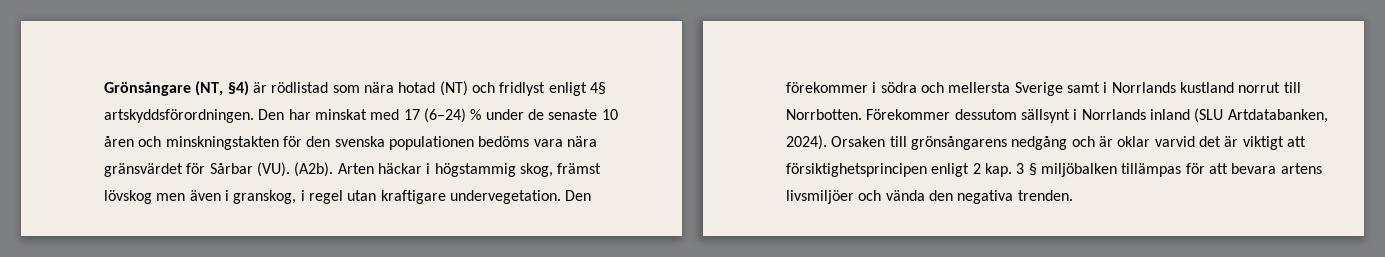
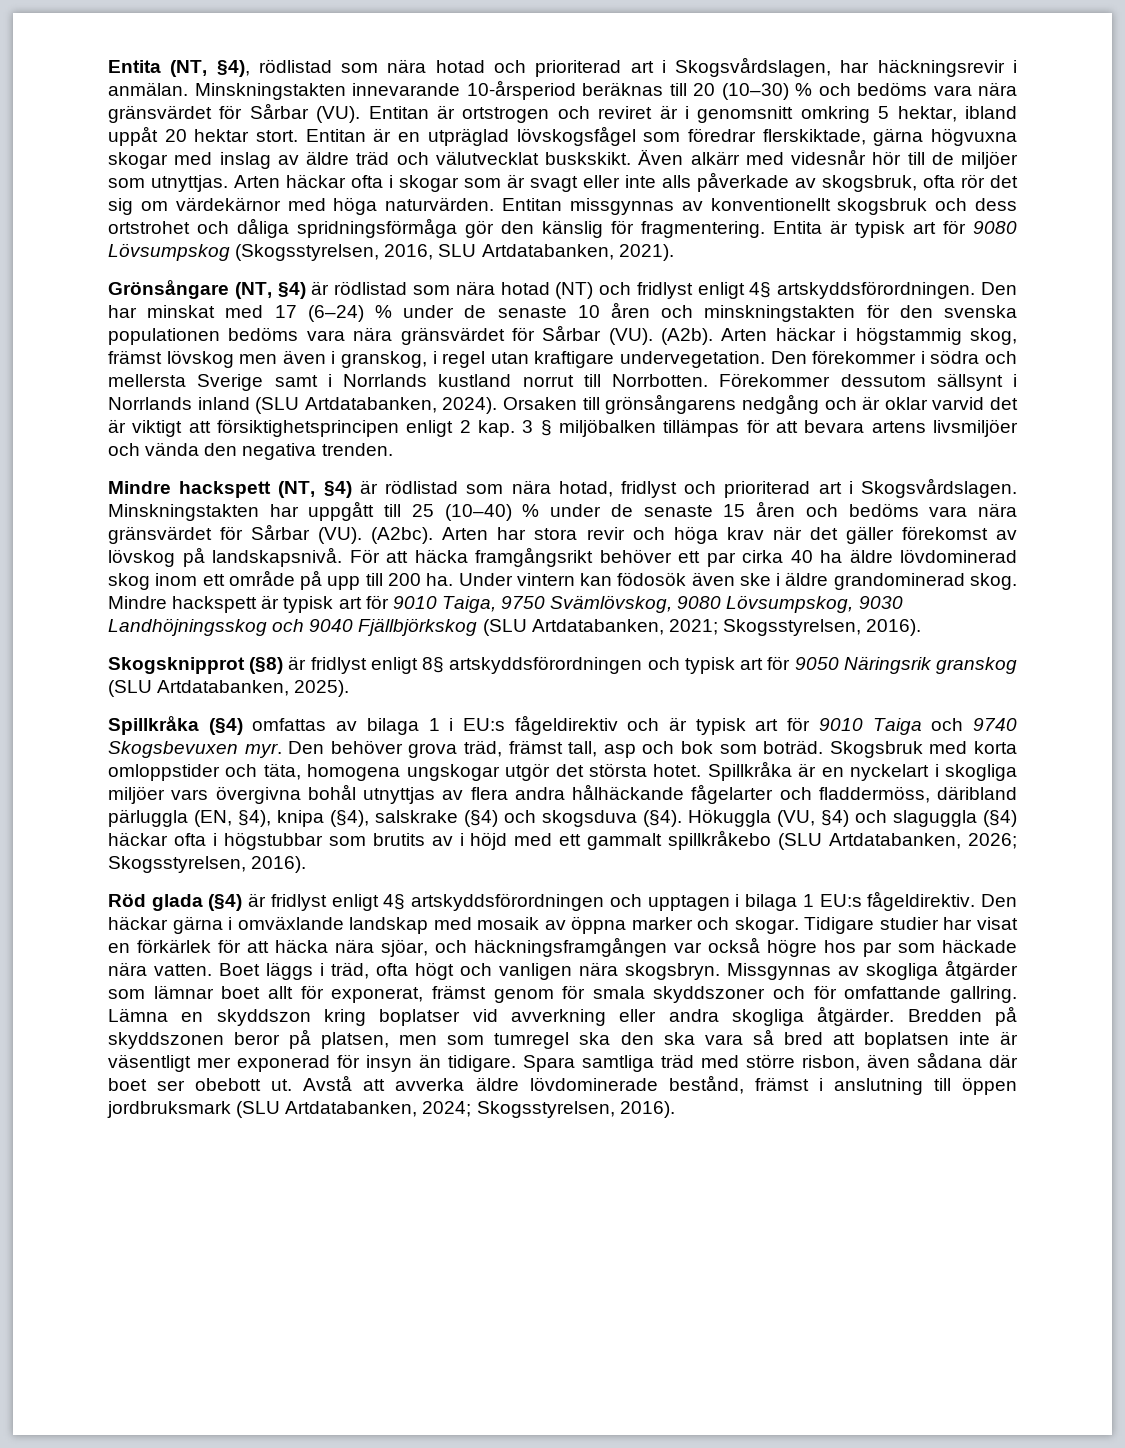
+ Entita (NT, §4), rödlistad som nära hotad och prioriterad art i Skogsvårdslagen, har häckningsrevir i anmälan. Minskningstakten innevarande 10-årsperiod beräknas till 20 (10–30) % och bedöms vara nära gränsvärdet för Sårbar (VU). Entitan är ortstrogen och reviret är i genomsnitt omkring 5 hektar, ibland uppåt 20 hektar stort. Entitan är en utpräglad lövskogsfågel som föredrar flerskiktade, gärna högvuxna skogar med inslag av äldre träd och välutvecklat buskskikt. Även alkärr med videsnår hör till de miljöer som utnyttjas. Arten häckar ofta i skogar som är svagt eller inte alls påverkade av skogsbruk, ofta rör det sig om värdekärnor med höga naturvärden. Entitan missgynnas av konventionellt skogsbruk och dess ortstrohet och dåliga spridningsförmåga gör den känslig för fragmentering. Entita är typisk art för 9080 Lövsumpskog (Skogsstyrelsen, 2016, SLU Artdatabanken, 2021).
+ Mindre hackspett (NT, §4) är rödlistad som nära hotad, fridlyst och prioriterad art i Skogsvårdslagen. Minskningstakten har uppgått till 25 (10–40) % under de senaste 15 åren och bedöms vara nära gränsvärdet för Sårbar (VU). (A2bc). Arten har stora revir och höga krav när det gäller förekomst av lövskog på landskapsnivå. För att häcka framgångsrikt behöver ett par cirka 40 ha äldre lövdominerad skog inom ett område på upp till 200 ha. Under vintern kan födosök även ske i äldre grandominerad skog. Mindre hackspett är typisk art för 9010 Taiga, 9750 Svämlövskog, 9080 Lövsumpskog, 9030 Landhöjningsskog och 9040 Fjällbjörkskog (SLU Artdatabanken, 2021; Skogsstyrelsen, 2016).
+ Skogsknipprot (§8) är fridlyst enligt 8§ artskyddsförordningen och typisk art för 9050 Näringsrik granskog (SLU Artdatabanken, 2025).
+ Spillkråka (§4) omfattas av bilaga 1 i EU:s fågeldirektiv och är typisk art för 9010 Taiga och 9740 Skogsbevuxen myr. Den behöver grova träd, främst tall, asp och bok som boträd. Skogsbruk med korta omloppstider och täta, homogena ungskogar utgör det största hotet. Spillkråka är en nyckelart i skogliga miljöer vars övergivna bohål utnyttjas av flera andra hålhäckande fågelarter och fladdermöss, däribland pärluggla (EN, §4), knipa (§4), salskrake (§4) och skogsduva (§4). Hökuggla (VU, §4) och slaguggla (§4) häckar ofta i högstubbar som brutits av i höjd med ett gammalt spillkråkebo (SLU Artdatabanken, 2026; Skogsstyrelsen, 2016).
+ Röd glada (§4) är fridlyst enligt 4§ artskyddsförordningen och upptagen i bilaga 1 EU:s fågeldirektiv. Den häckar gärna i omväxlande landskap med mosaik av öppna marker och skogar. Tidigare studier har visat en förkärlek för att häcka nära sjöar, och häckningsframgången var också högre hos par som häckade nära vatten. Boet läggs i träd, ofta högt och vanligen nära skogsbryn. Missgynnas av skogliga åtgärder som lämnar boet allt för exponerat, främst genom för smala skyddszoner och för omfattande gallring. Lämna en skyddszon kring boplatser vid avverkning eller andra skogliga åtgärder. Bredden på skyddszonen beror på platsen, men som tumregel ska den ska vara så bred att boplatsen inte är väsentligt mer exponerad för insyn än tidigare. Spara samtliga träd med större risbon, även sådana där boet ser obebott ut. Avstå att avverka äldre lövdominerade bestånd, främst i anslutning till öppen jordbruksmark (SLU Artdatabanken, 2024; Skogsstyrelsen, 2016).

